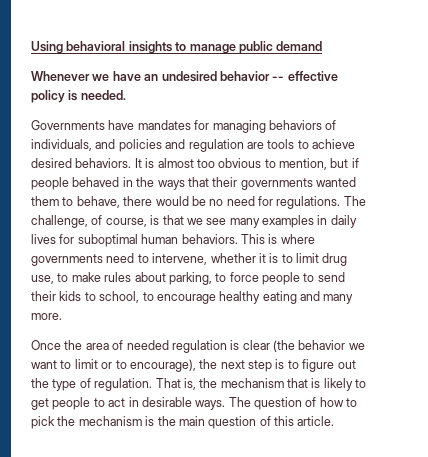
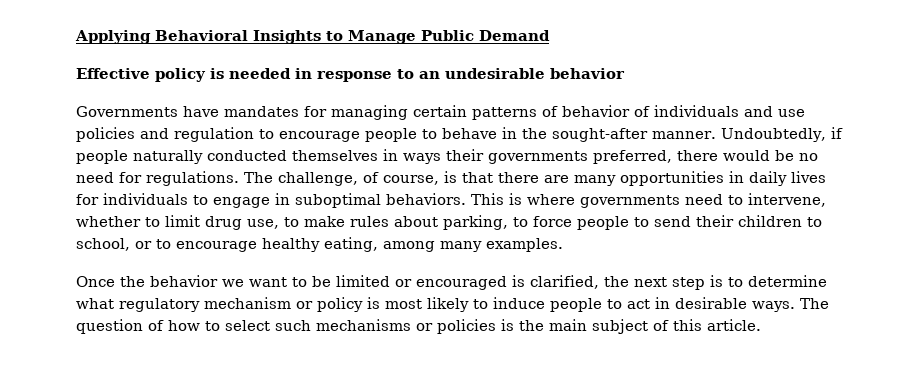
- Using behavioral insights to manage public demand
- Whenever we have an undesired behavior -- effective policy is needed.
+ Applying Behavioral Insights to Manage Public Demand
+ Effective policy is needed in response to an undesirable behavior
- Governments have mandates for managing behaviors of individuals, and policies and regulation are tools to achieve desired behaviors. It is almost too obvious to mention, but if people behaved in the ways that their governments wanted them to behave, there would be no need for regulations.
+ Governments have mandates for managing certain patterns of behavior of individuals and use policies and regulation to encourage people to behave in the sought-after manner. Undoubtedly, if people naturally conducted themselves in ways their governments preferred, there would be no need for regulations.
- The challenge, of course, is that we see many examples in daily lives for suboptimal human behaviors.
+ The challenge, of course, is that there are many opportunities in daily lives for individuals to engage in suboptimal behaviors.
- This is where governments need to intervene, whether it is to limit drug use, to make rules about parking, to force people to send their kids to school, to encourage healthy eating and many more.
- Once the area of needed regulation is clear (the behavior we want to limit or to encourage), the next step is to figure out the type of regulation. That is, the mechanism that is likely to get people to act in desirable ways.
+ This is where governments need to intervene, whether to limit drug use, to make rules about parking, to force people to send their children to school, or to encourage healthy eating, among many examples.
+ Once the behavior we want to be limited or encouraged is clarified, the next step is to determine what regulatory mechanism or policy is most likely to induce people to act in desirable ways.
- The question of how to pick the mechanism is the main question of this article.
+ The question of how to select such mechanisms or policies is the main subject of this article.

